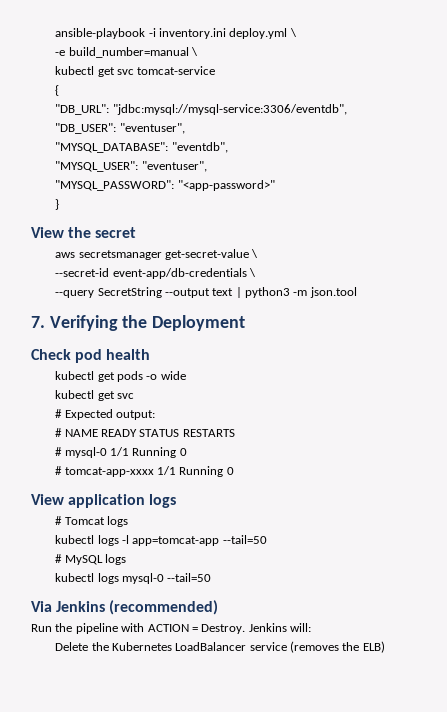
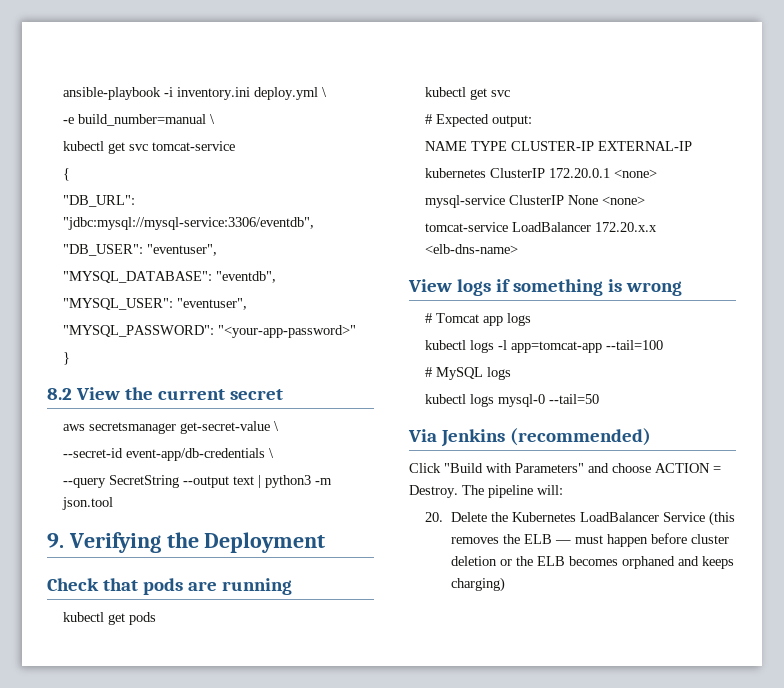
- "MYSQL_PASSWORD": "<app-password>"
+ "MYSQL_PASSWORD": "<your-app-password>"
- View the secret
+ 8.2 View the current secret
- 7. Verifying the Deployment
+ 9. Verifying the Deployment
- Check pod health
+ Check that pods are running
- kubectl get pods -o wide
+ kubectl get pods
- # NAME READY STATUS RESTARTS
- # mysql-0 1/1 Running 0
- # tomcat-app-xxxx 1/1 Running 0
- View application logs
+ NAME TYPE CLUSTER-IP EXTERNAL-IP
+ kubernetes ClusterIP 172.20.0.1 <none>
+ mysql-service ClusterIP None <none>
+ tomcat-service LoadBalancer 172.20.x.x <elb-dns-name>
+ View logs if something is wrong
- # Tomcat logs
+ # Tomcat app logs
- kubectl logs -l app=tomcat-app --tail=50
+ kubectl logs -l app=tomcat-app --tail=100
- Run the pipeline with ACTION = Destroy.
+ Click "Build with Parameters" and choose ACTION = Destroy.
- Jenkins will:
+ The pipeline will:
- Delete the Kubernetes LoadBalancer service (removes the ELB)
+ 20. Delete the Kubernetes LoadBalancer Service (this removes the ELB — must happen before cluster deletion or the ELB becomes orphaned and keeps charging)

